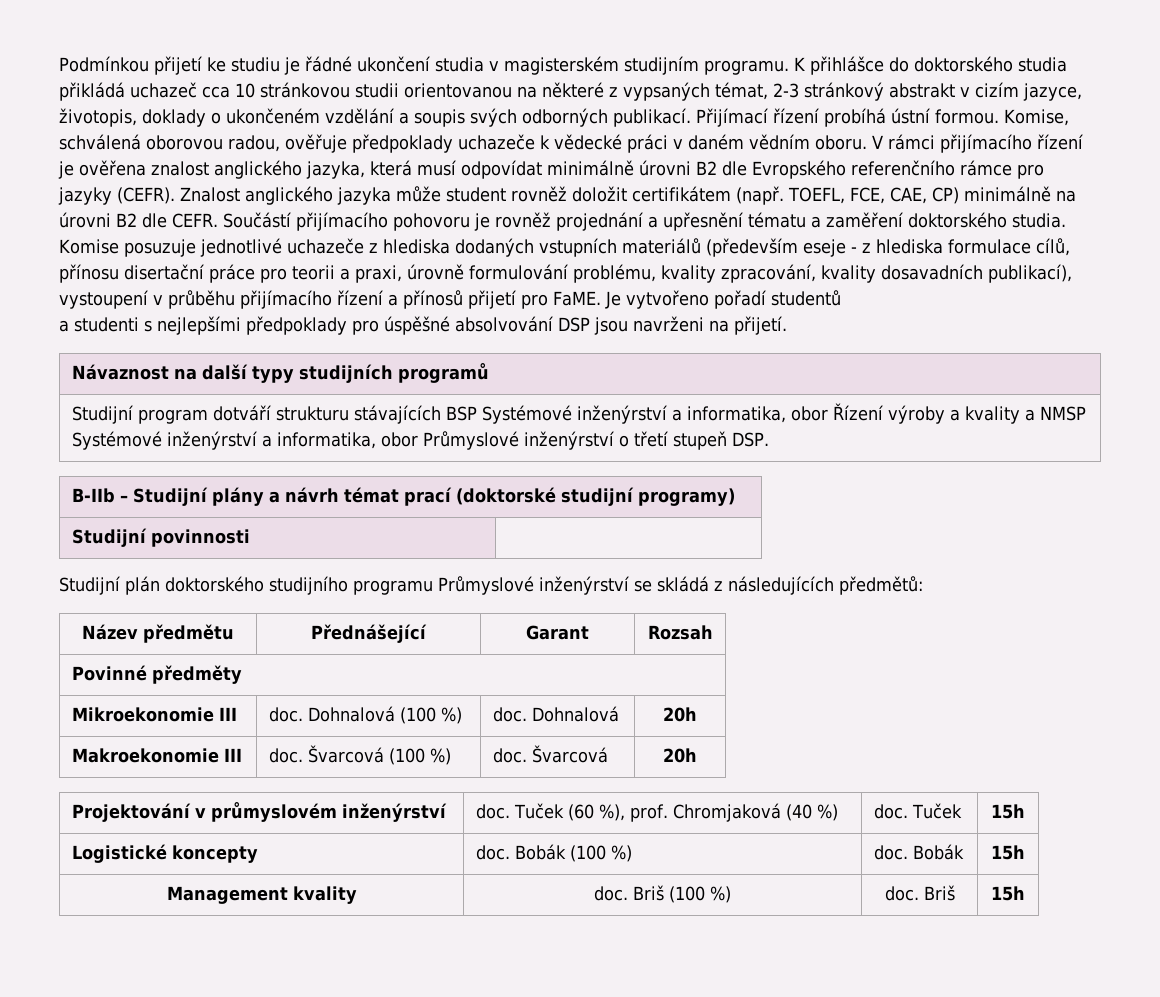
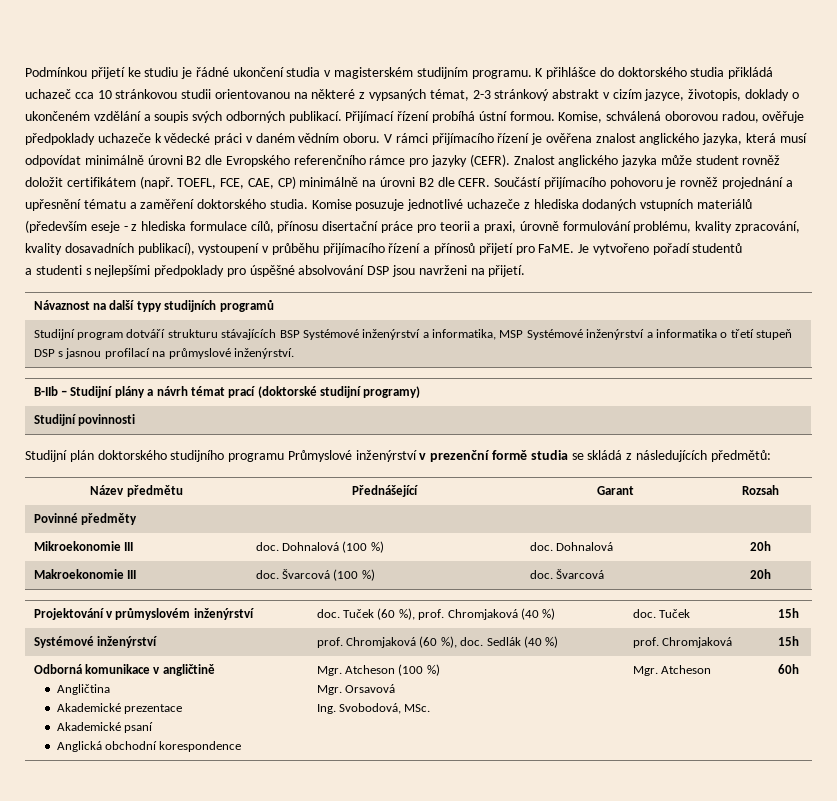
- Studijní program dotváří strukturu stávajících BSP Systémové inženýrství a informatika, obor Řízení výroby a kvality a NMSP Systémové inženýrství a informatika, obor Průmyslové inženýrství o třetí stupeň DSP.
+ Studijní program dotváří strukturu stávajících BSP Systémové inženýrství a informatika, MSP Systémové inženýrství a informatika o třetí stupeň DSP s jasnou profilací na průmyslové inženýrství.
- Studijní plán doktorského studijního programu Průmyslové inženýrství se skládá z následujících předmětů:
+ Studijní plán doktorského studijního programu Průmyslové inženýrství v prezenční formě studia se skládá z následujících předmětů:
- Logistické koncepty | doc. Bobák (100 %) | doc. Bobák | 15h
- Management kvality | doc. Briš (100 %) | doc. Briš | 15h
+ Systémové inženýrství | prof. Chromjaková (60 %), doc. Sedlák (40 %) | prof. Chromjaková | 15h
+ Odborná komunikace v angličtině
+ Angličtina
+ Akademické prezentace
+ Akademické psaní
+ Anglická obchodní korespondence | Mgr. Atcheson (100 %)
+ Mgr. Orsavová
+ Ing. Svobodová, MSc. | Mgr. Atcheson | 60h

